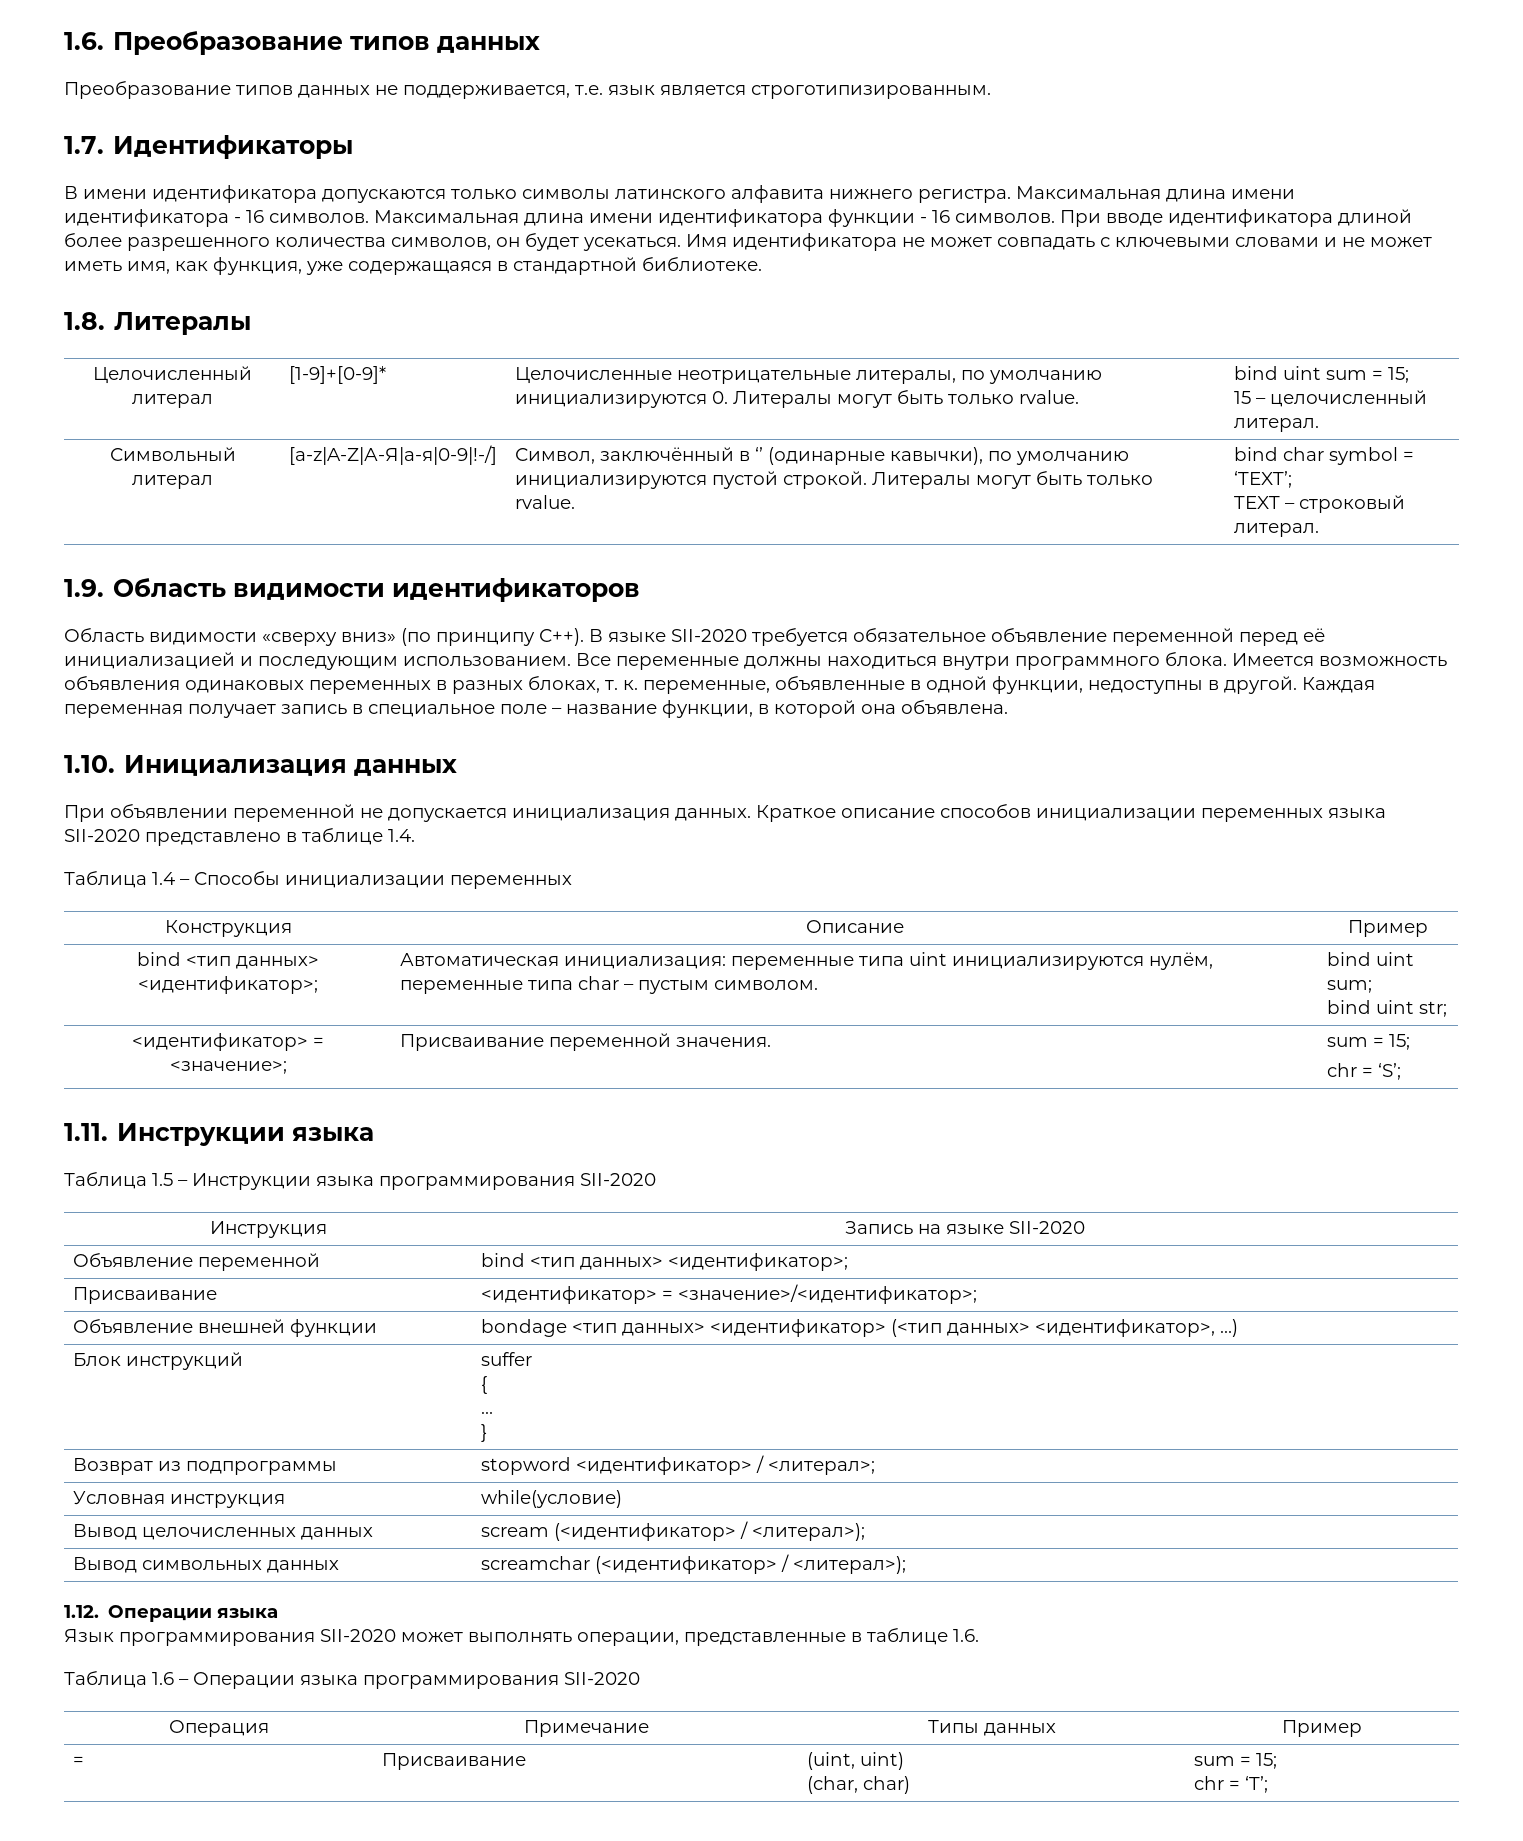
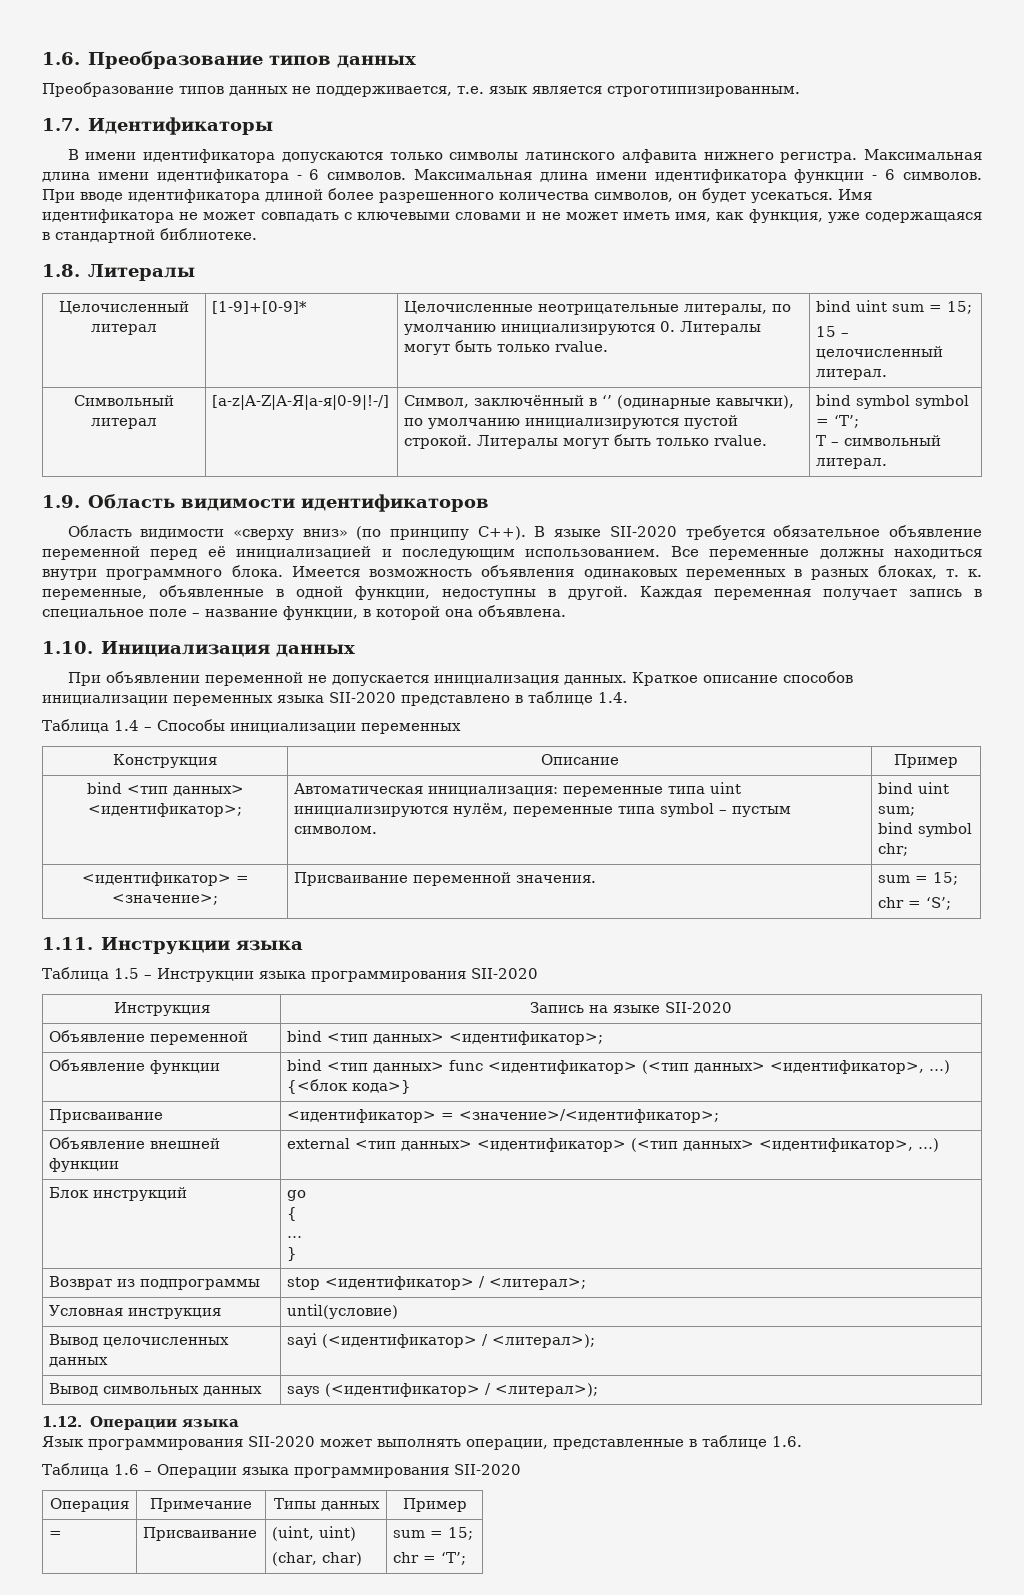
- Максимальная длина имени идентификатора - 16 символов.
+ Максимальная длина имени идентификатора - 6 символов.
- Максимальная длина имени идентификатора функции - 16 символов.
+ Максимальная длина имени идентификатора функции - 6 символов.
- Символьный литерал | [a-z|A-Z|А-Я|а-я|0-9|!-/] | Символ, заключённый в ‘’ (одинарные кавычки), по умолчанию инициализируются пустой строкой. Литералы могут быть только rvalue. | bind char symbol = ‘TEXT’;
- TEXT – строковый литерал.
+ Символьный литерал | [a-z|A-Z|А-Я|а-я|0-9|!-/] | Символ, заключённый в ‘’ (одинарные кавычки), по умолчанию инициализируются пустой строкой. Литералы могут быть только rvalue. | bind symbol symbol = ‘T’;
+ T – символьный литерал.
- bind <тип данных> <идентификатор>; | Автоматическая инициализация: переменные типа uint инициализируются нулём, переменные типа char – пустым символом. | bind uint sum;
- bind uint str;
+ bind <тип данных> <идентификатор>; | Автоматическая инициализация: переменные типа uint инициализируются нулём, переменные типа symbol – пустым символом. | bind uint sum;
+ bind symbol chr;
+ Объявление функции | bind <тип данных> func <идентификатор> (<тип данных> <идентификатор>, …) {<блок кода>}
- Объявление внешней функции | bondage <тип данных> <идентификатор> (<тип данных> <идентификатор>, …)
+ Объявление внешней функции | external <тип данных> <идентификатор> (<тип данных> <идентификатор>, …)
- Блок инструкций | suffer
+ Блок инструкций | go
- Возврат из подпрограммы | stopword <идентификатор> / <литерал>;
+ Возврат из подпрограммы | stop <идентификатор> / <литерал>;
- Условная инструкция | while(условие)
+ Условная инструкция | until(условие)
- Вывод целочисленных данных | scream (<идентификатор> / <литерал>);
+ Вывод целочисленных данных | sayi (<идентификатор> / <литерал>);
- Вывод символьных данных | screamchar (<идентификатор> / <литерал>);
+ Вывод символьных данных | says (<идентификатор> / <литерал>);

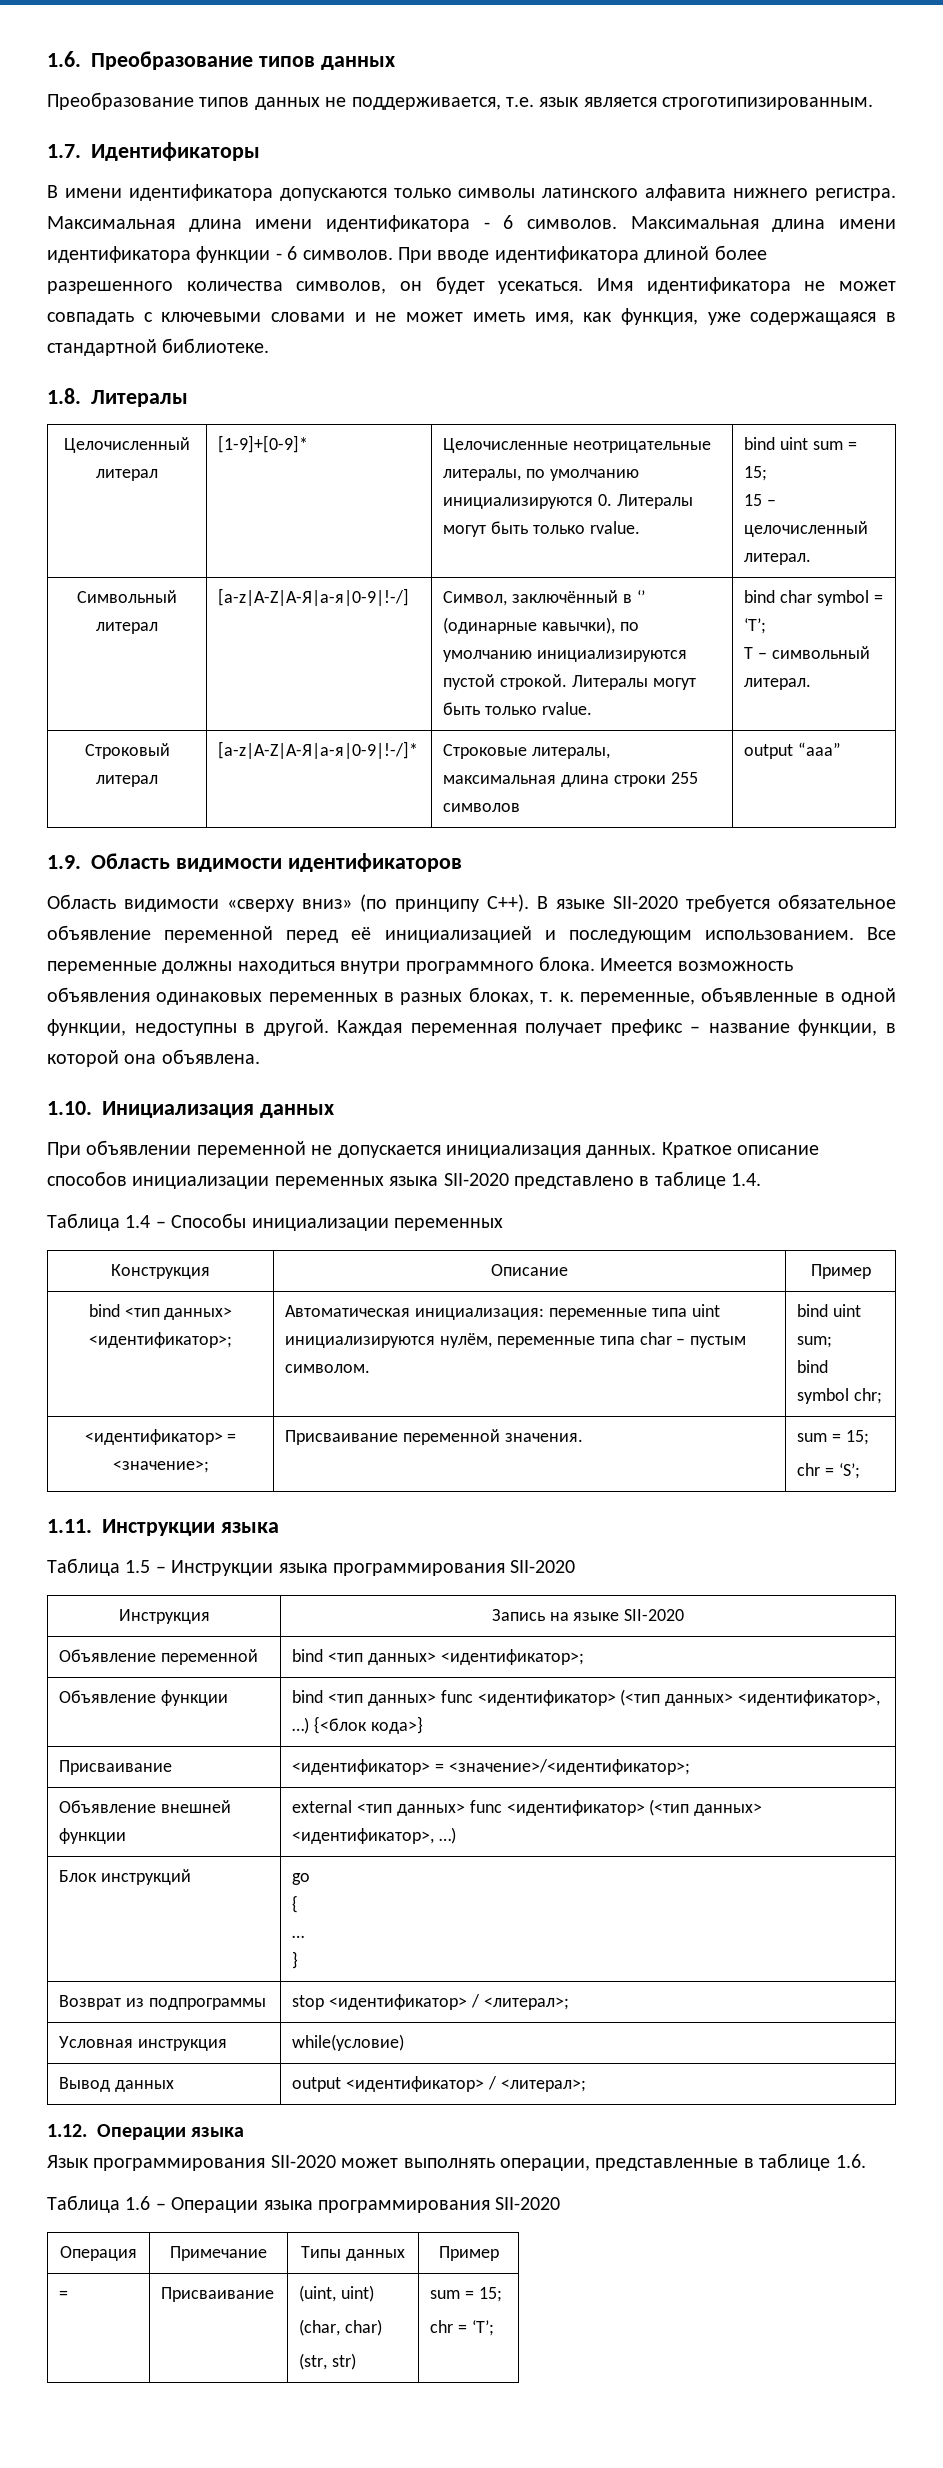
- Символьный литерал | [a-z|A-Z|А-Я|а-я|0-9|!-/] | Символ, заключённый в ‘’ (одинарные кавычки), по умолчанию инициализируются пустой строкой. Литералы могут быть только rvalue. | bind symbol symbol = ‘T’;
+ Символьный литерал | [a-z|A-Z|А-Я|а-я|0-9|!-/] | Символ, заключённый в ‘’ (одинарные кавычки), по умолчанию инициализируются пустой строкой. Литералы могут быть только rvalue. | bind char symbol = ‘T’;
+ Строковый литерал | [a-z|A-Z|А-Я|а-я|0-9|!-/]* | Строковые литералы, максимальная длина строки 255 символов | output “aaa”
- Каждая переменная получает запись в специальное поле – название функции, в которой она объявлена.
+ Каждая переменная получает префикс – название функции, в которой она объявлена.
- bind <тип данных> <идентификатор>; | Автоматическая инициализация: переменные типа uint инициализируются нулём, переменные типа symbol – пустым символом. | bind uint sum;
+ bind <тип данных> <идентификатор>; | Автоматическая инициализация: переменные типа uint инициализируются нулём, переменные типа char – пустым символом. | bind uint sum;
- Объявление внешней функции | external <тип данных> <идентификатор> (<тип данных> <идентификатор>, …)
+ Объявление внешней функции | external <тип данных> func <идентификатор> (<тип данных> <идентификатор>, …)
- Условная инструкция | until(условие)
- Вывод целочисленных данных | sayi (<идентификатор> / <литерал>);
- Вывод символьных данных | says (<идентификатор> / <литерал>);
+ Условная инструкция | while(условие)
+ Вывод данных | output <идентификатор> / <литерал>;
  = | Присваивание | (uint, uint)
- (char, char) | sum = 15;
+ (char, char)
+ (str, str) | sum = 15;

